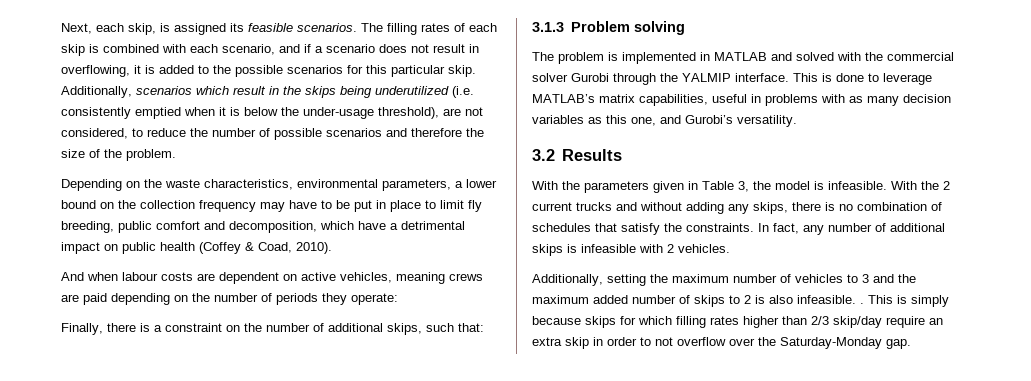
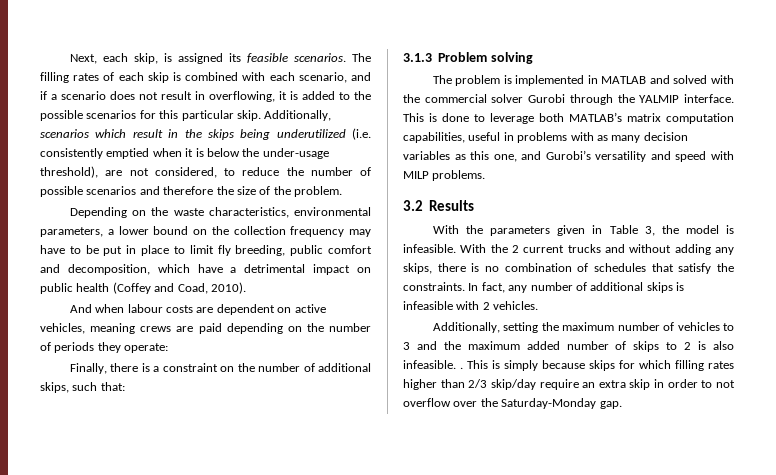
- Depending on the waste characteristics, environmental parameters, a lower bound on the collection frequency may have to be put in place to limit fly breeding, public comfort and decomposition, which have a detrimental impact on public health (Coffey & Coad, 2010).
+ Depending on the waste characteristics, environmental parameters, a lower bound on the collection frequency may have to be put in place to limit fly breeding, public comfort and decomposition, which have a detrimental impact on public health (Coffey and Coad, 2010).
- This is done to leverage MATLAB’s matrix capabilities, useful in problems with as many decision variables as this one, and Gurobi’s versatility.
+ This is done to leverage both MATLAB’s matrix computation capabilities, useful in problems with as many decision variables as this one, and Gurobi’s versatility and speed with MILP problems.

